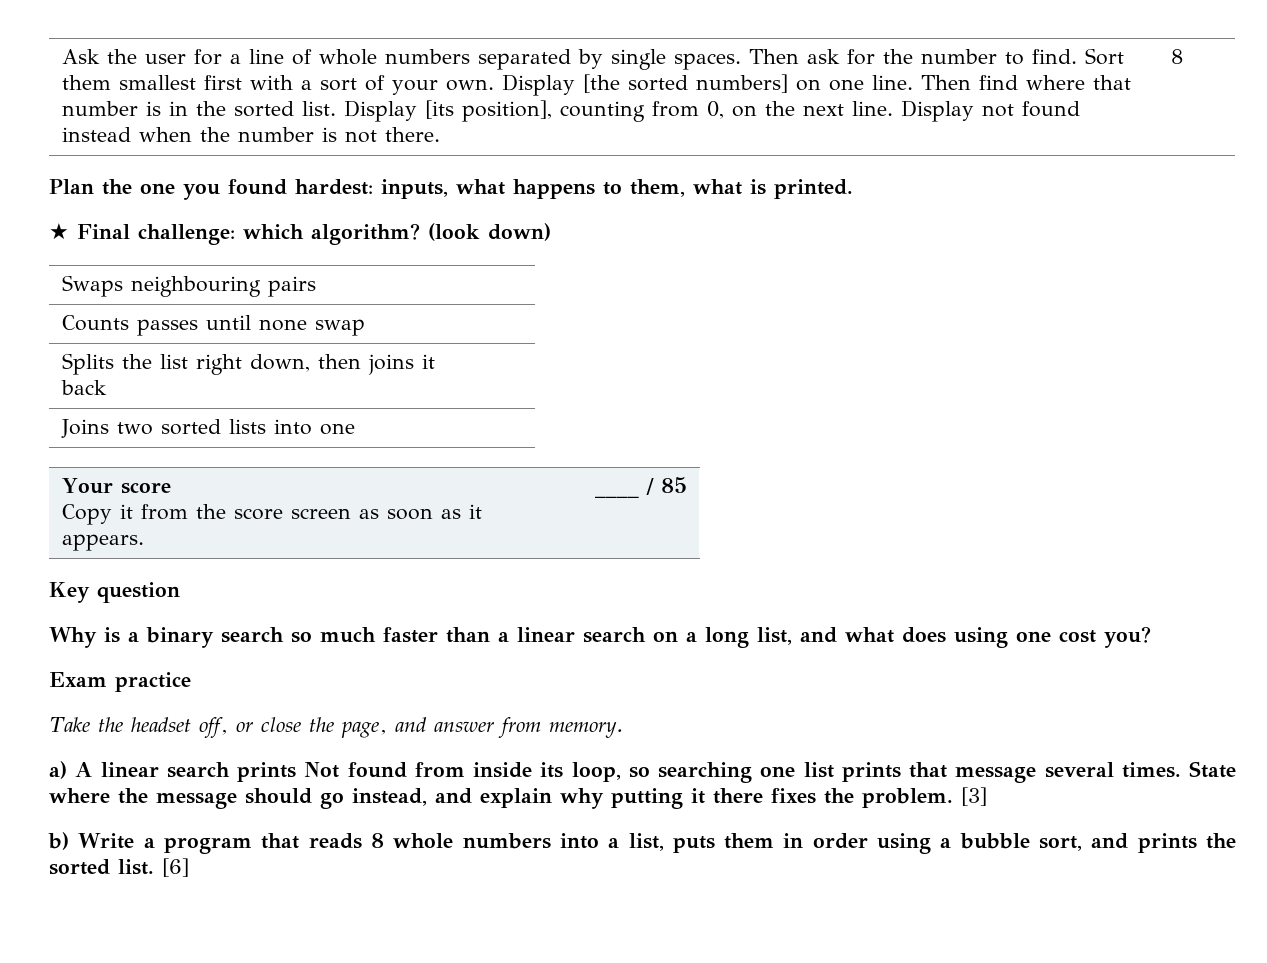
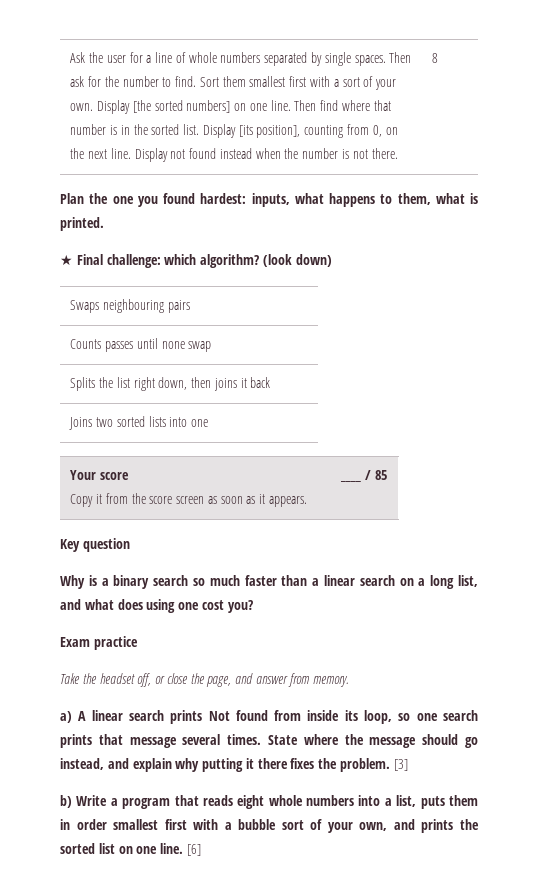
- a) A linear search prints Not found from inside its loop, so searching one list prints that message several times.
+ a) A linear search prints Not found from inside its loop, so one search prints that message several times.
- b) Write a program that reads 8 whole numbers into a list, puts them in order using a bubble sort, and prints the sorted list.
+ b) Write a program that reads eight whole numbers into a list, puts them in order smallest first with a bubble sort of your own, and prints the sorted list on one line.

